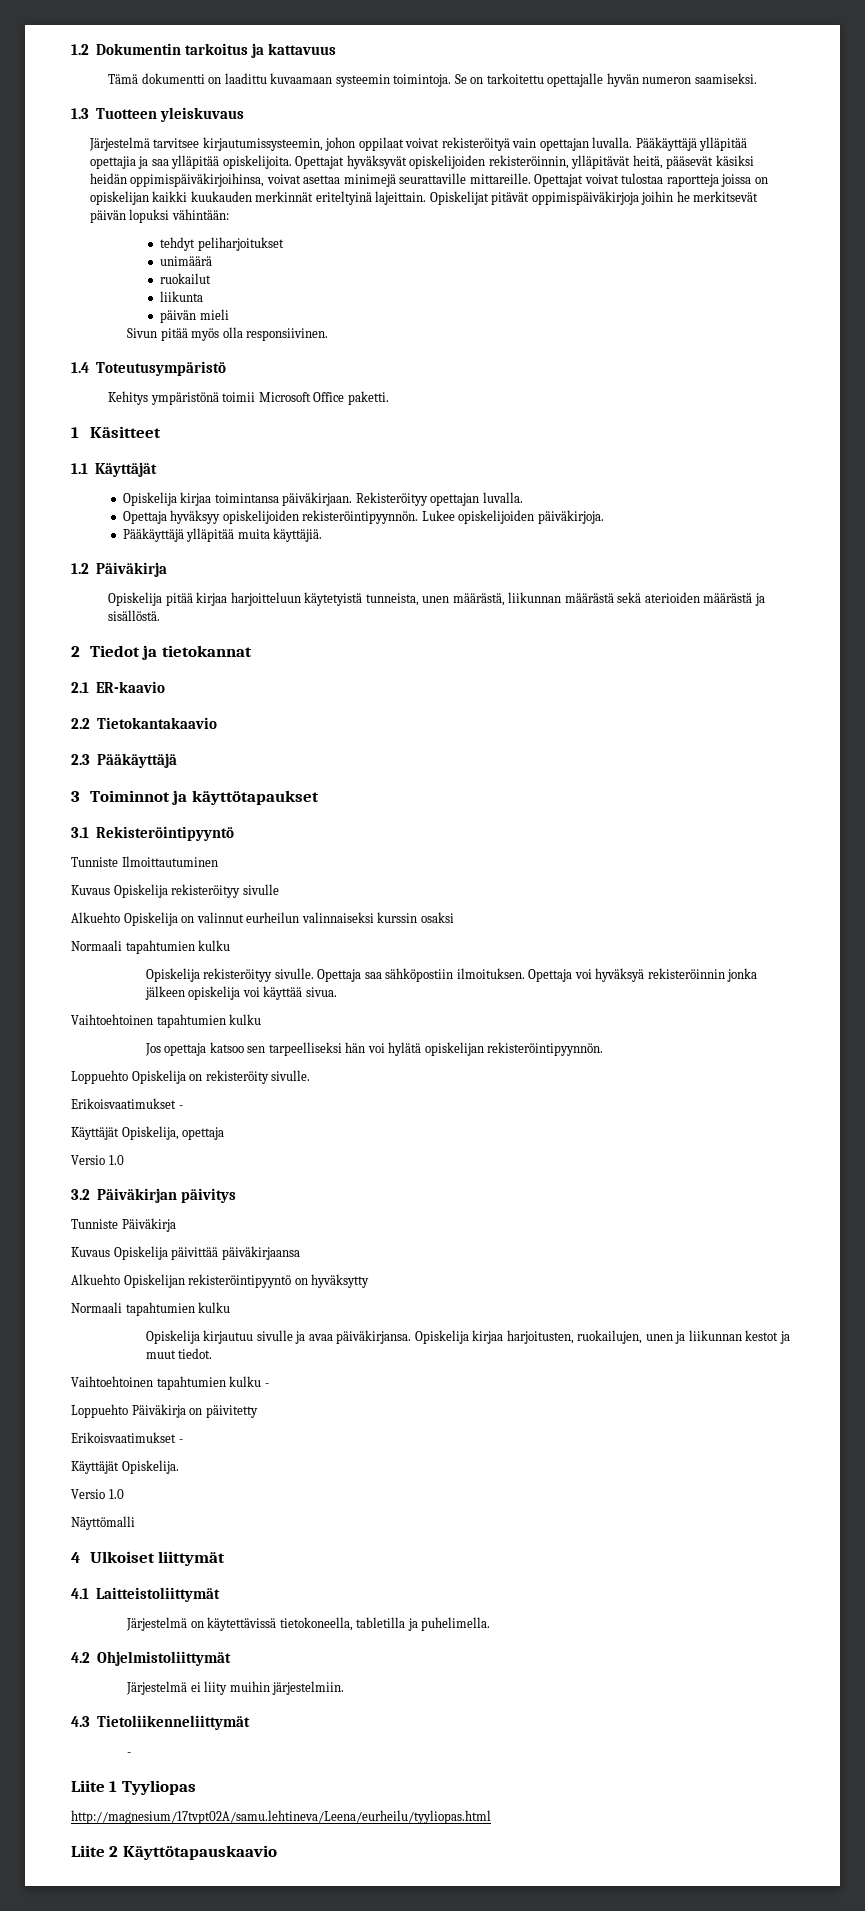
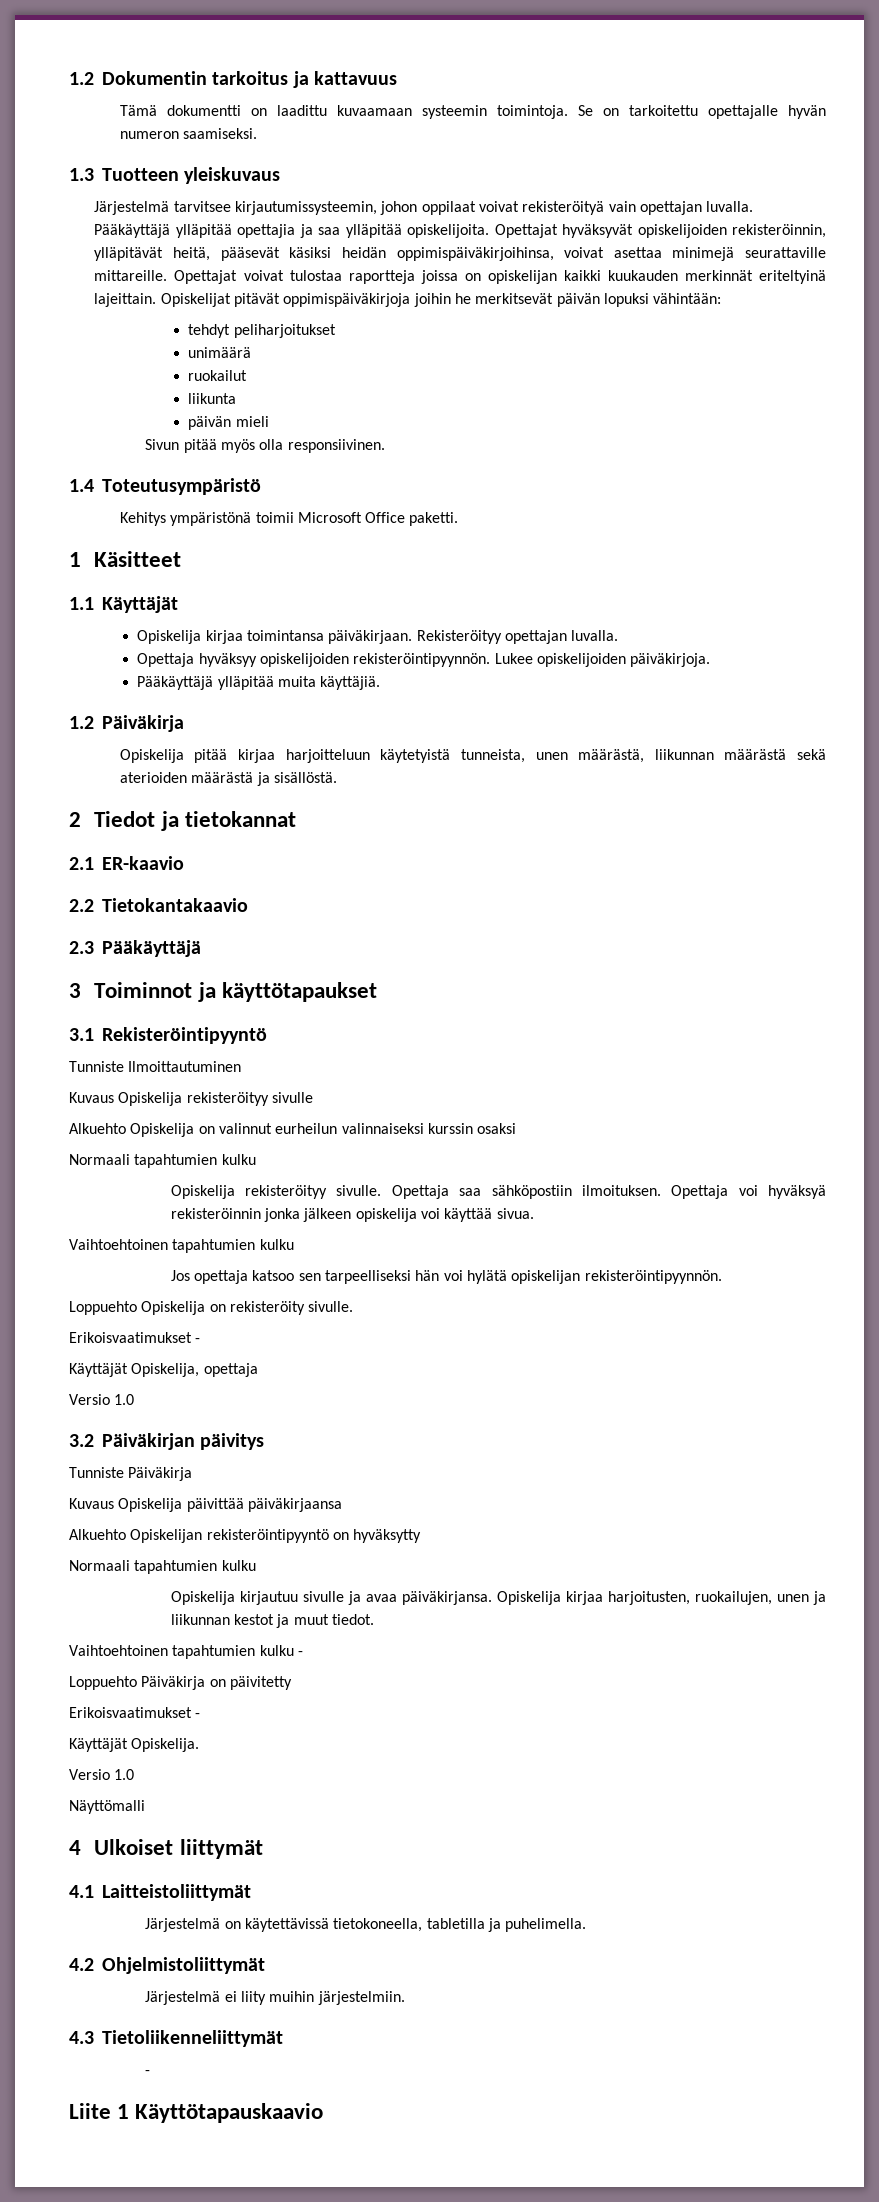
- Liite 1 Tyyliopas
- http://magnesium/17tvpt02A/samu.lehtineva/Leena/eurheilu/tyyliopas.html
- Liite 2 Käyttötapauskaavio
+ Liite 1 Käyttötapauskaavio

